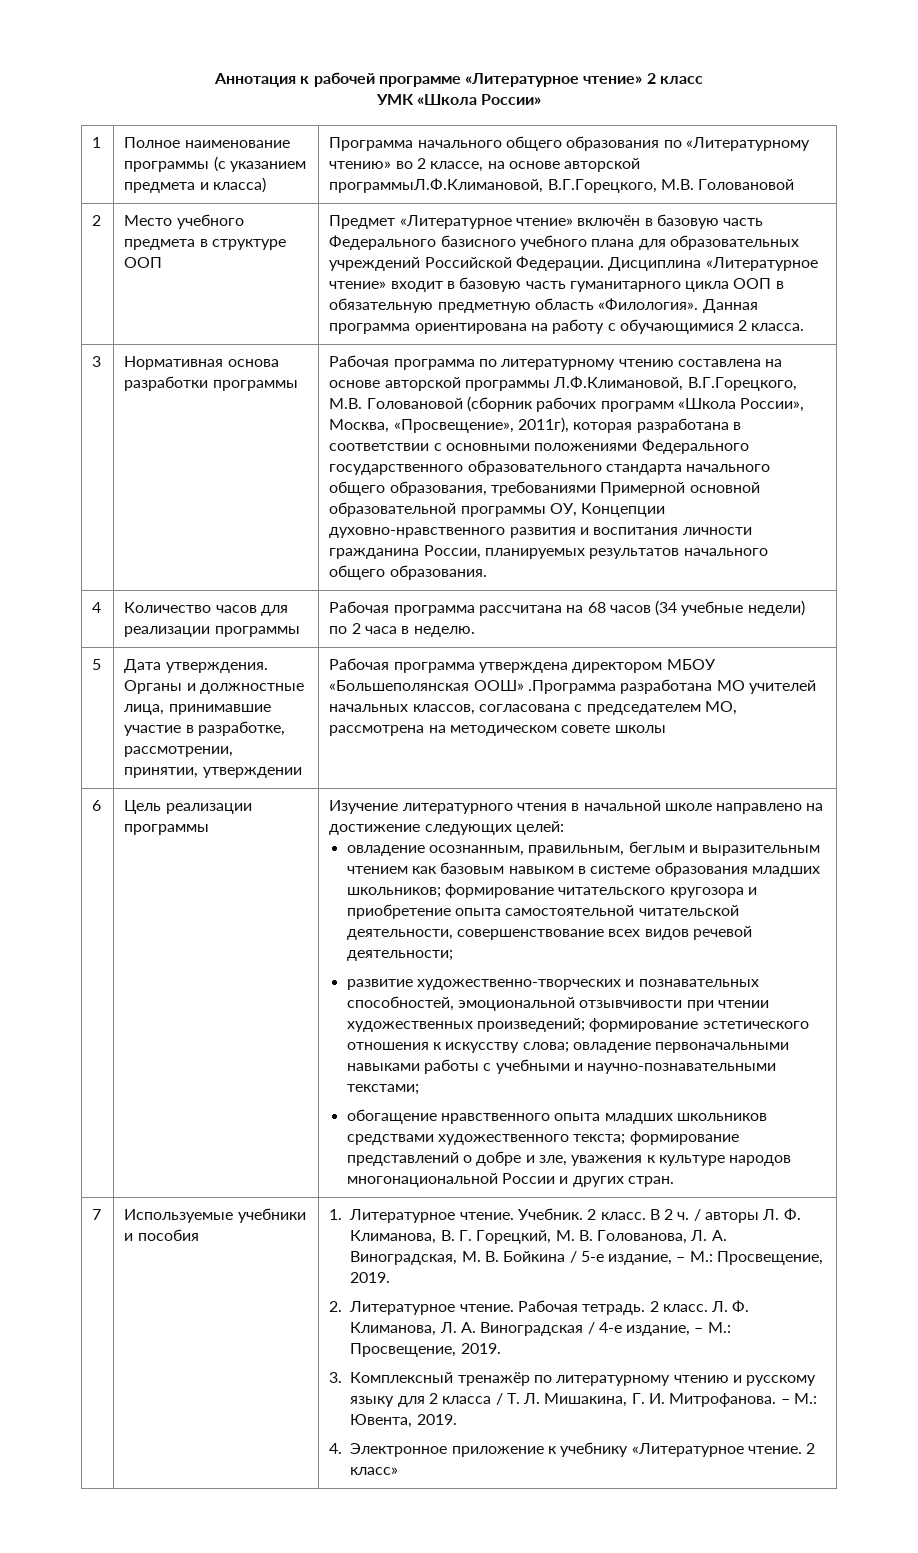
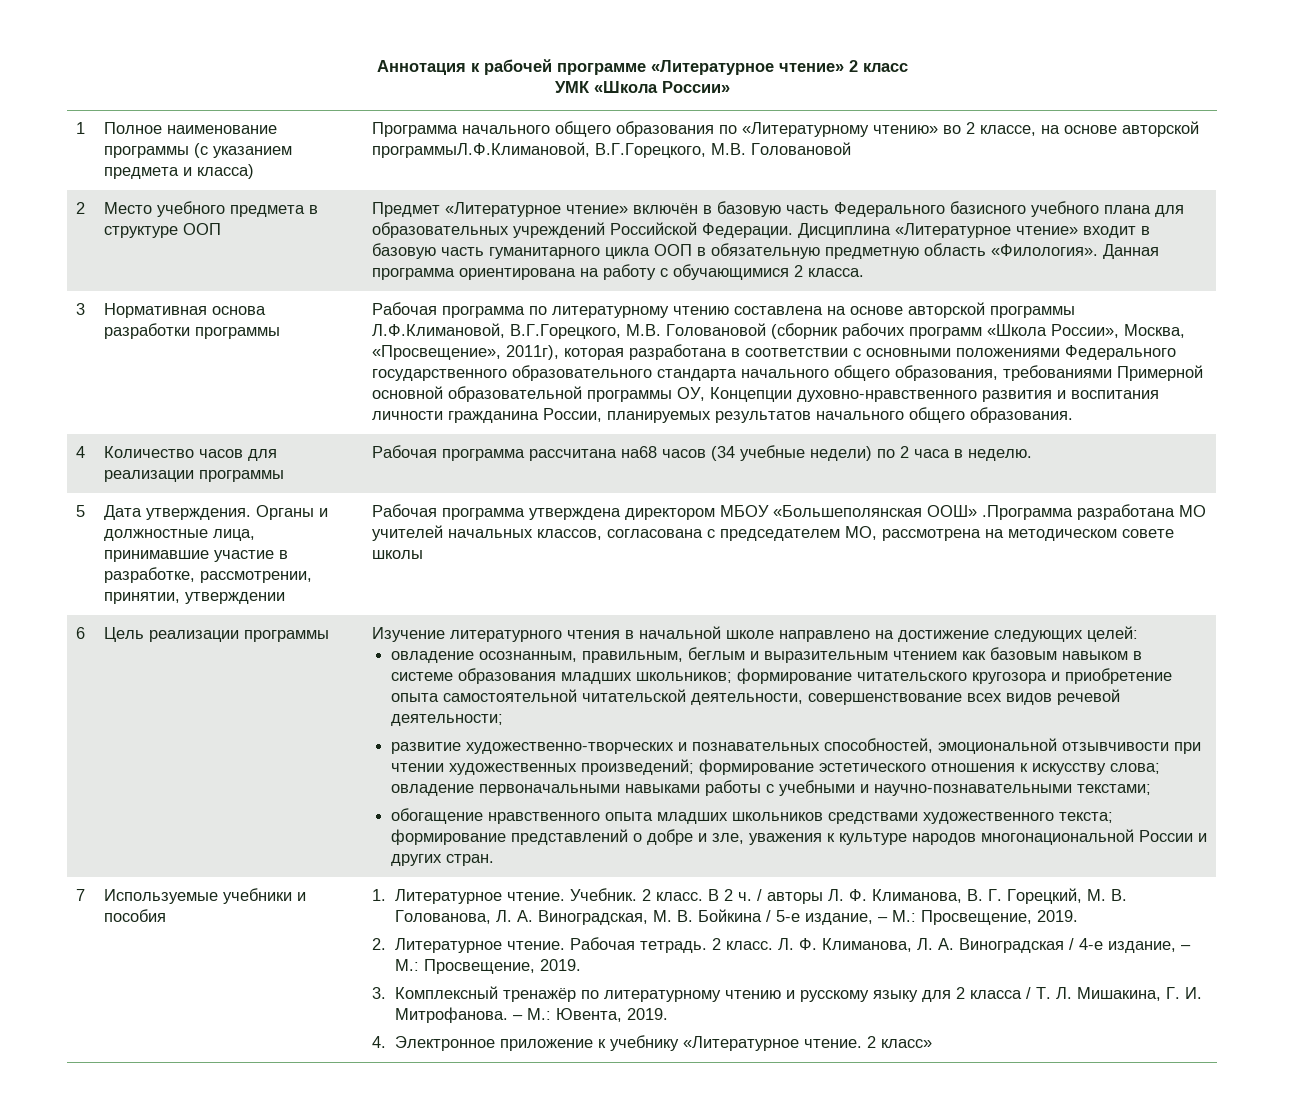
- 4 | Количество часов для реализации программы | Рабочая программа рассчитана на 68 часов (34 учебные недели) по 2 часа в неделю.
+ 4 | Количество часов для реализации программы | Рабочая программа рассчитана на68 часов (34 учебные недели) по 2 часа в неделю.

